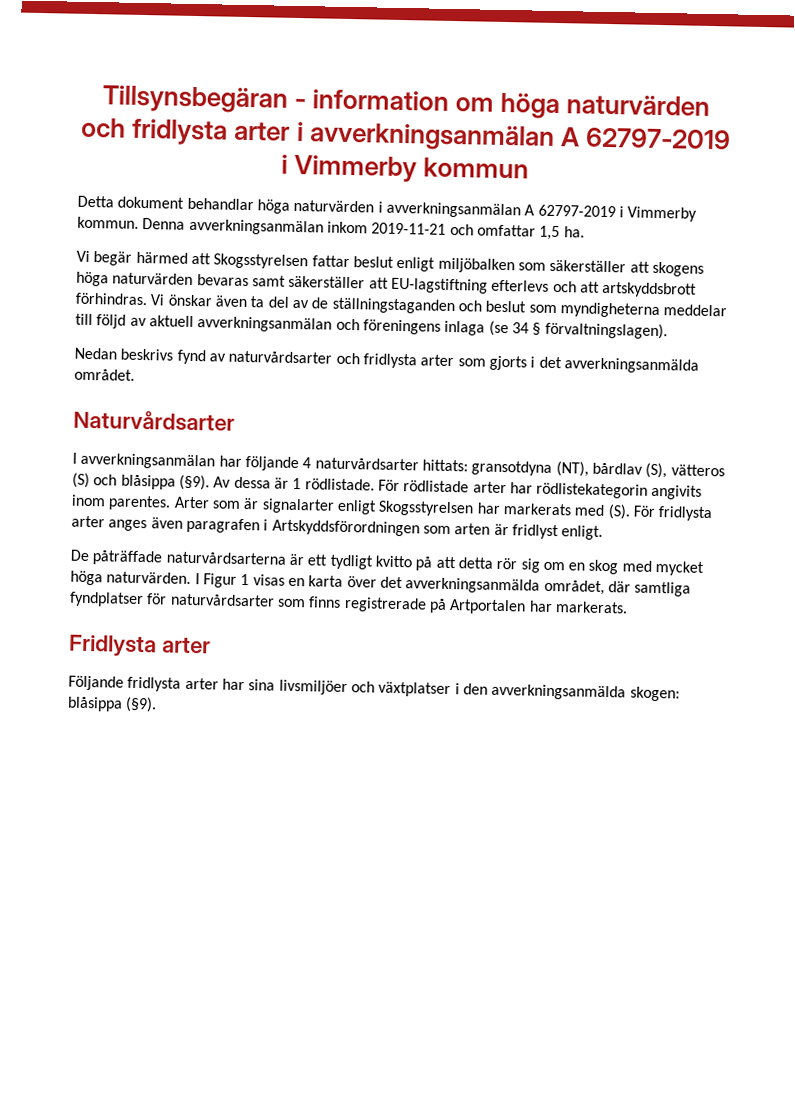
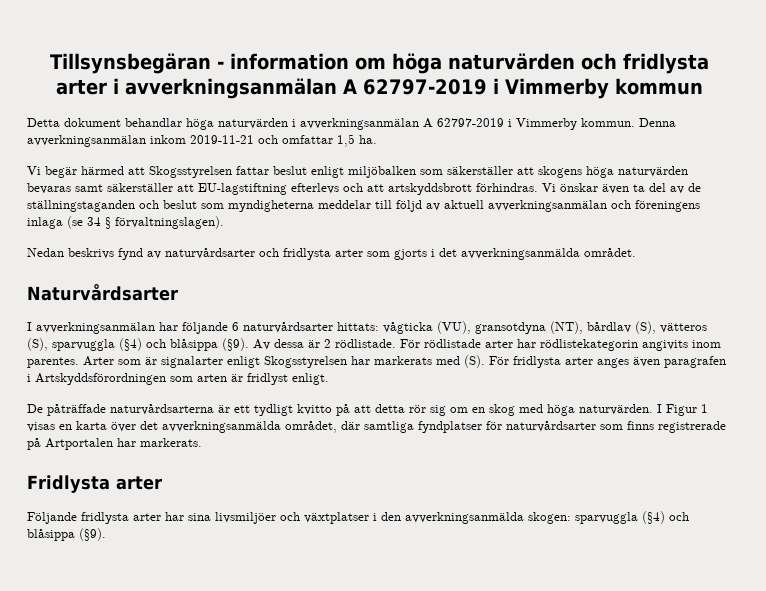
- I avverkningsanmälan har följande 4 naturvårdsarter hittats: gransotdyna (NT), bårdlav (S), vätteros (S) och blåsippa (§9).
+ I avverkningsanmälan har följande 6 naturvårdsarter hittats: vågticka (VU), gransotdyna (NT), bårdlav (S), vätteros (S), sparvuggla (§4) och blåsippa (§9).
- Av dessa är 1 rödlistade.
+ Av dessa är 2 rödlistade.
- De påträffade naturvårdsarterna är ett tydligt kvitto på att detta rör sig om en skog med mycket höga naturvärden.
+ De påträffade naturvårdsarterna är ett tydligt kvitto på att detta rör sig om en skog med höga naturvärden.
- Följande fridlysta arter har sina livsmiljöer och växtplatser i den avverkningsanmälda skogen: blåsippa (§9).
+ Följande fridlysta arter har sina livsmiljöer och växtplatser i den avverkningsanmälda skogen: sparvuggla (§4) och blåsippa (§9).

